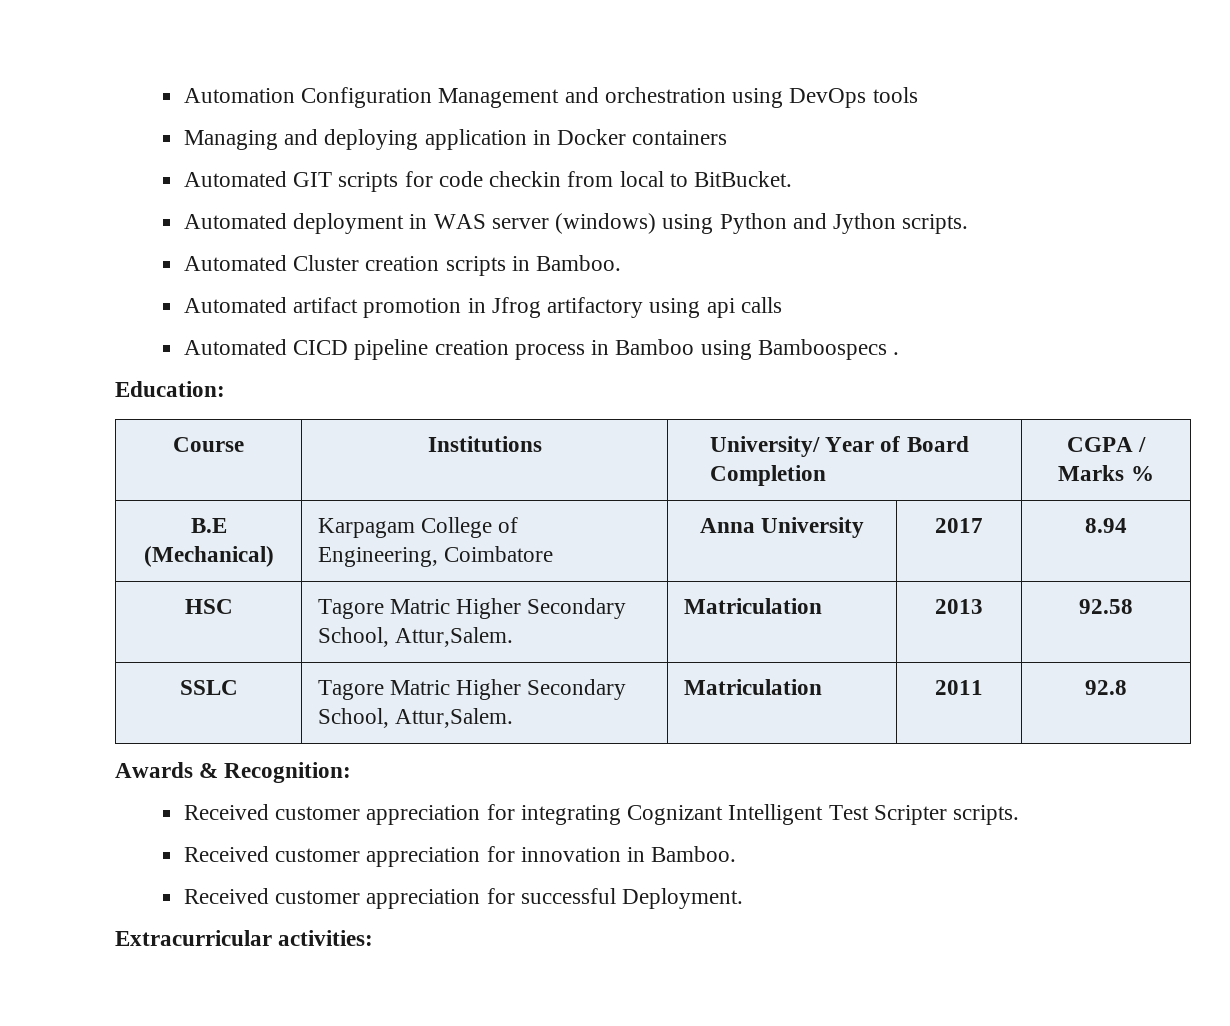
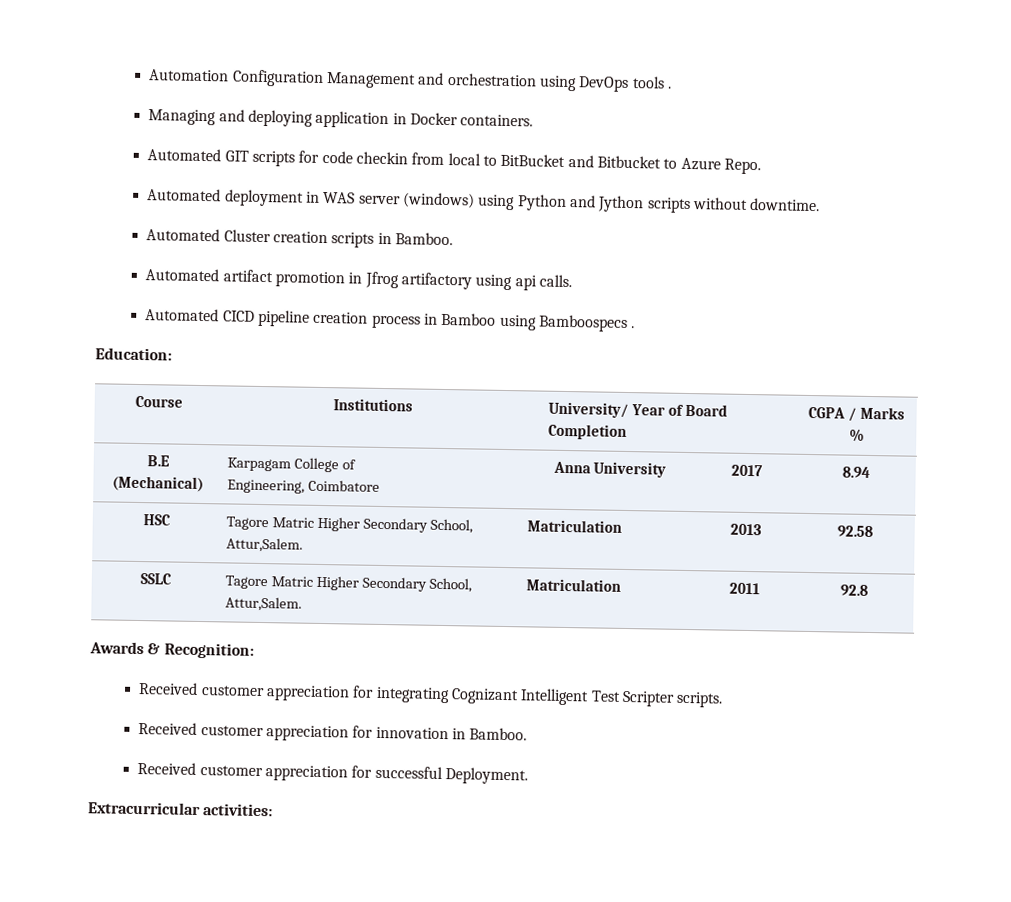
- Automation Configuration Management and orchestration using DevOps tools
+ Automation Configuration Management and orchestration using DevOps tools .
- Managing and deploying application in Docker containers
+ Managing and deploying application in Docker containers.
- Automated GIT scripts for code checkin from local to BitBucket.
+ Automated GIT scripts for code checkin from local to BitBucket and Bitbucket to Azure Repo.
- Automated deployment in WAS server (windows) using Python and Jython scripts.
+ Automated deployment in WAS server (windows) using Python and Jython scripts without downtime.
- Automated artifact promotion in Jfrog artifactory using api calls
+ Automated artifact promotion in Jfrog artifactory using api calls.

